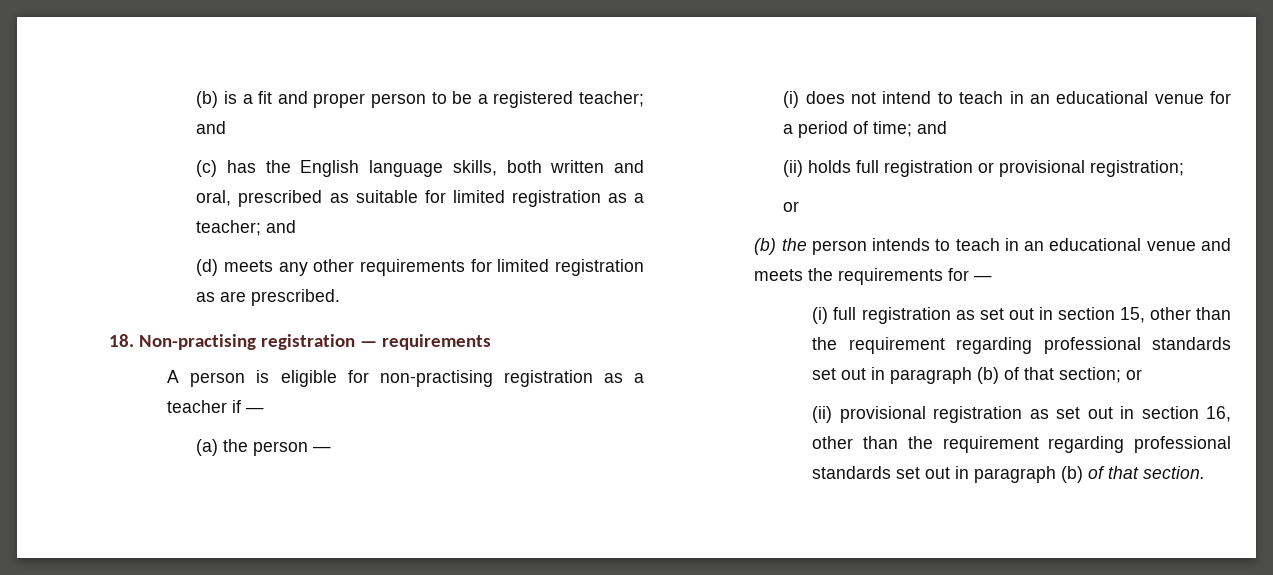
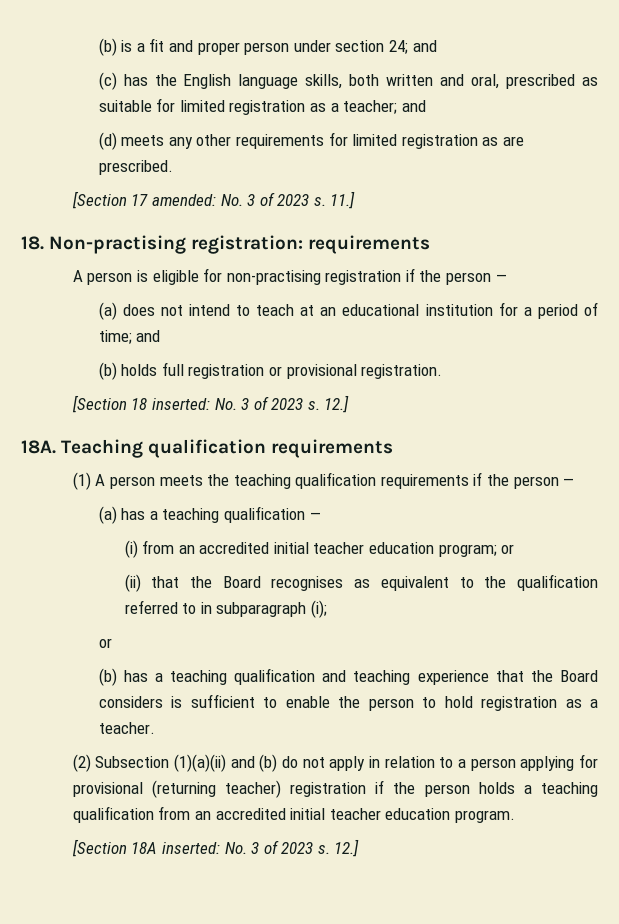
- (b) is a fit and proper person to be a registered teacher; and
+ (b) is a fit and proper person under section 24; and
+ [Section 17 amended: No. 3 of 2023 s. 11.]
- 18. Non-practising registration — requirements
+ 18. Non-practising registration: requirements
- A person is eligible for non-practising registration as a teacher if —
- (a) the person —
- (i) does not intend to teach in an educational venue for a period of time; and
+ A person is eligible for non-practising registration if the person —
+ (a) does not intend to teach at an educational institution for a period of time; and
- (ii) holds full registration or provisional registration;
+ (b) holds full registration or provisional registration.
+ [Section 18 inserted: No. 3 of 2023 s. 12.]
+ 18A. Teaching qualification requirements
+ (1) A person meets the teaching qualification requirements if the person —
+ (a) has a teaching qualification —
+ (i) from an accredited initial teacher education program; or
+ (ii) that the Board recognises as equivalent to the qualification referred to in subparagraph (i);
  or
- (b) the person intends to teach in an educational venue and meets the requirements for —
- (i) full registration as set out in section 15, other than the requirement regarding professional standards set out in paragraph (b) of that section; or
- (ii) provisional registration as set out in section 16, other than the requirement regarding professional standards set out in paragraph (b) of that section.
+ (b) has a teaching qualification and teaching experience that the Board considers is sufficient to enable the person to hold registration as a teacher.
+ (2) Subsection (1)(a)(ii) and (b) do not apply in relation to a person applying for provisional (returning teacher) registration if the person holds a teaching qualification from an accredited initial teacher education program.
+ [Section 18A inserted: No. 3 of 2023 s. 12.]

